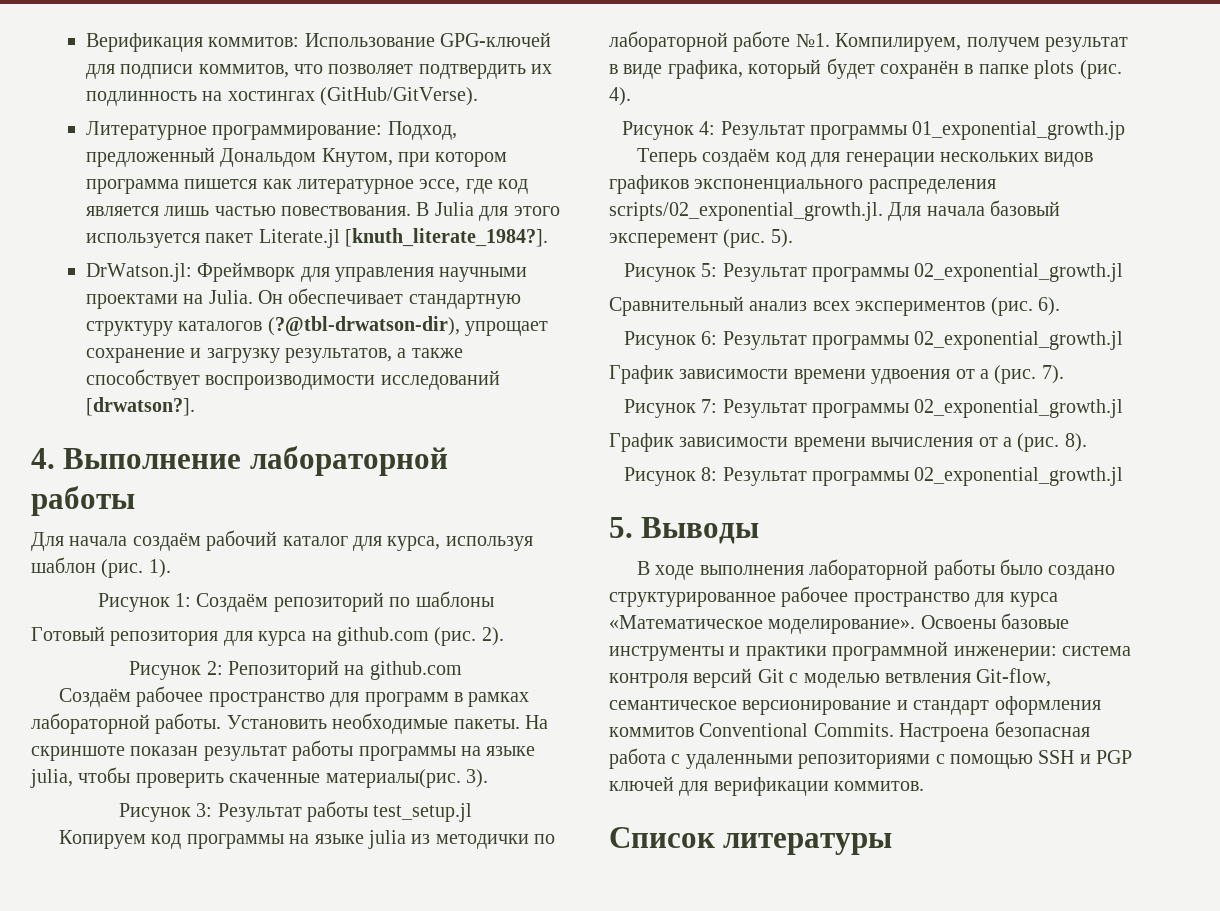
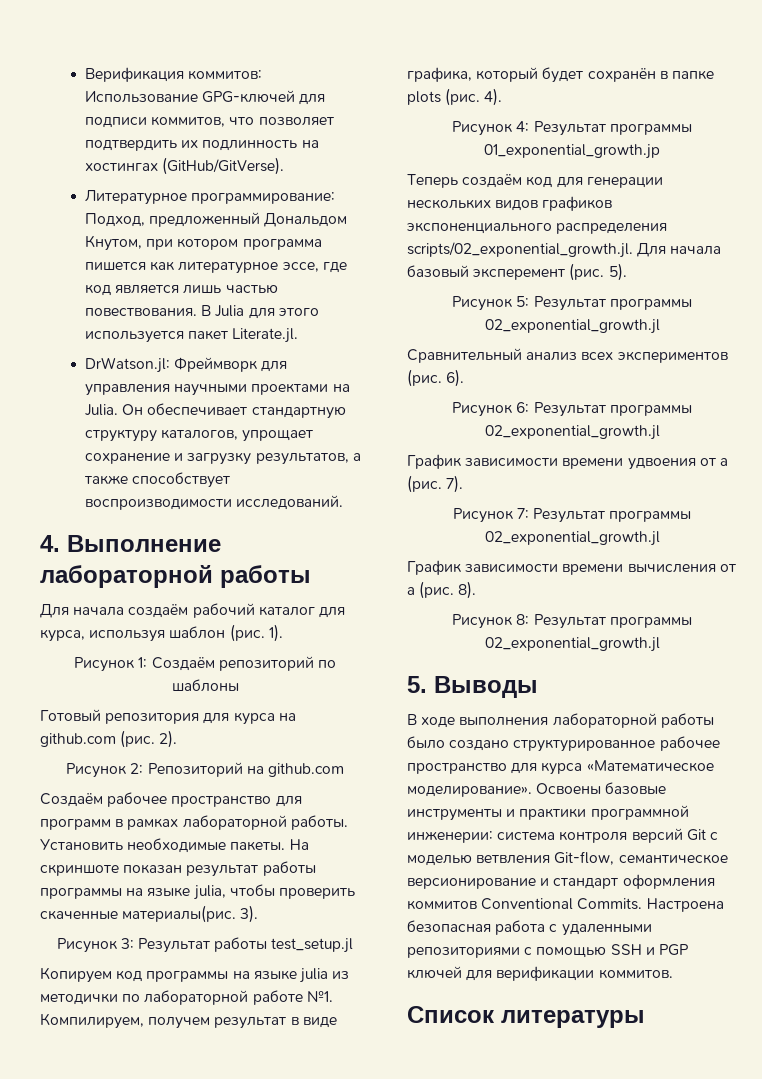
- В Julia для этого используется пакет Literate.jl [knuth_literate_1984?].
+ В Julia для этого используется пакет Literate.jl.
- Он обеспечивает стандартную структуру каталогов (?@tbl-drwatson-dir), упрощает сохранение и загрузку результатов, а также способствует воспроизводимости исследований [drwatson?].
+ Он обеспечивает стандартную структуру каталогов, упрощает сохранение и загрузку результатов, а также способствует воспроизводимости исследований.

